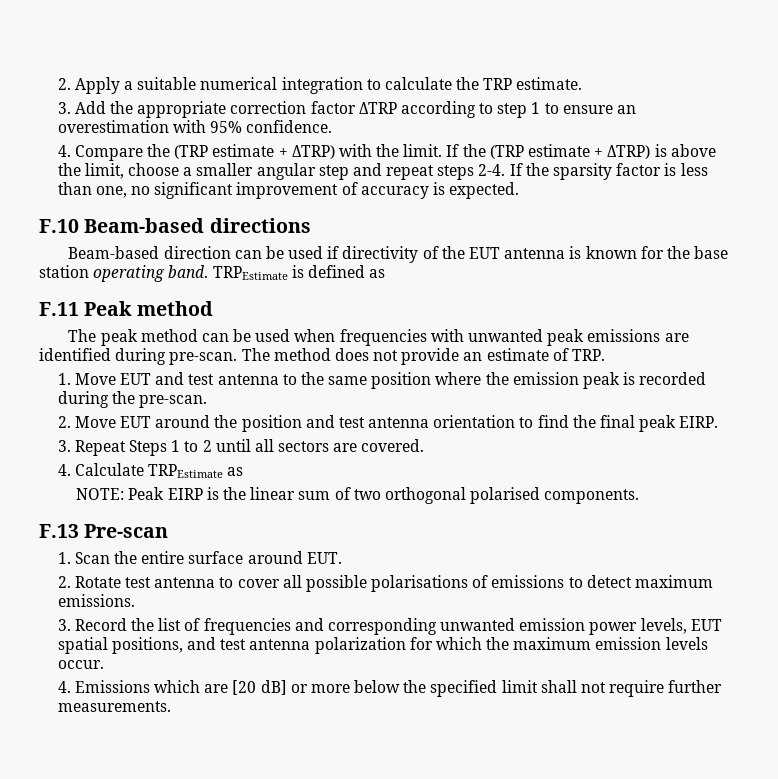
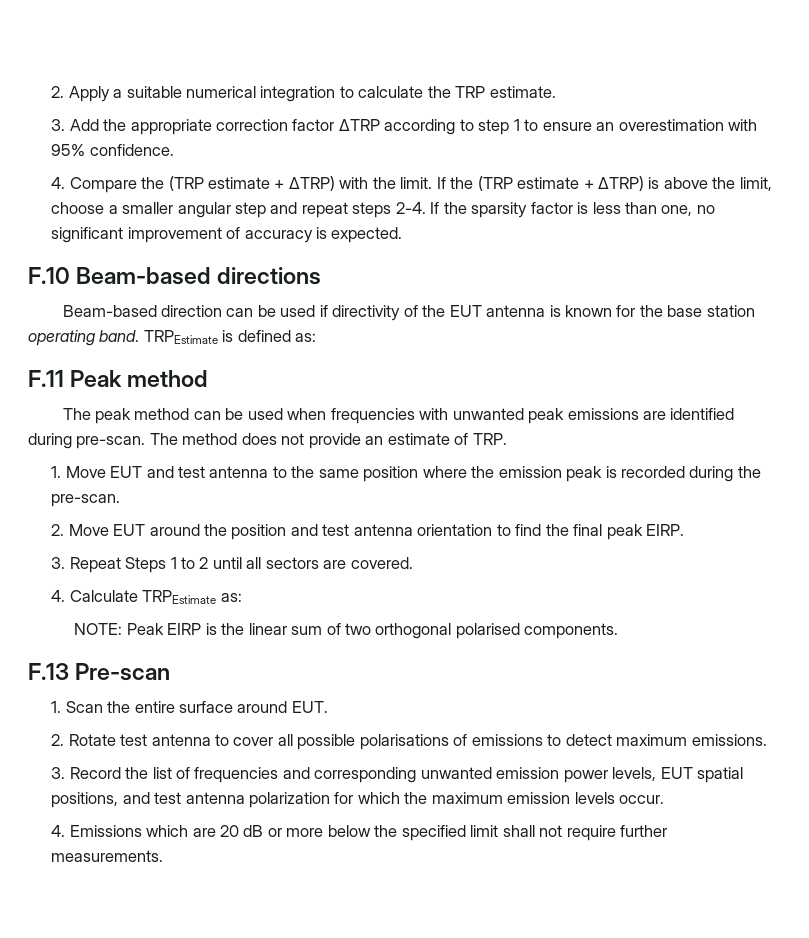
- TRPEstimate is defined as
+ TRPEstimate is defined as:
- 4. Calculate TRPEstimate as
+ 4. Calculate TRPEstimate as:
- 4. Emissions which are [20 dB] or more below the specified limit shall not require further measurements.
+ 4. Emissions which are 20 dB or more below the specified limit shall not require further measurements.

